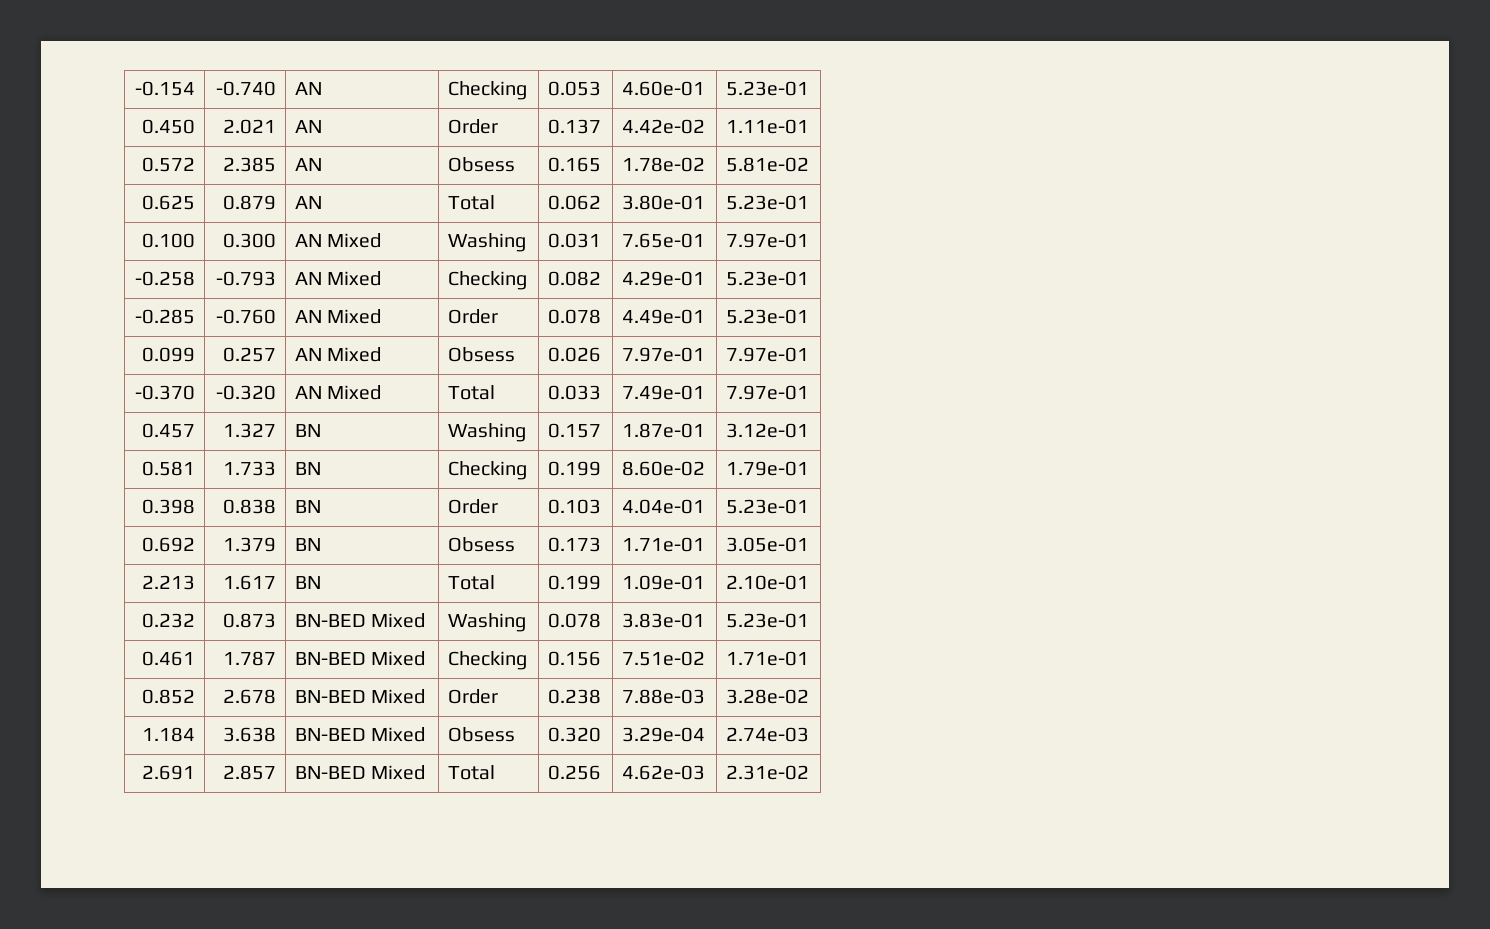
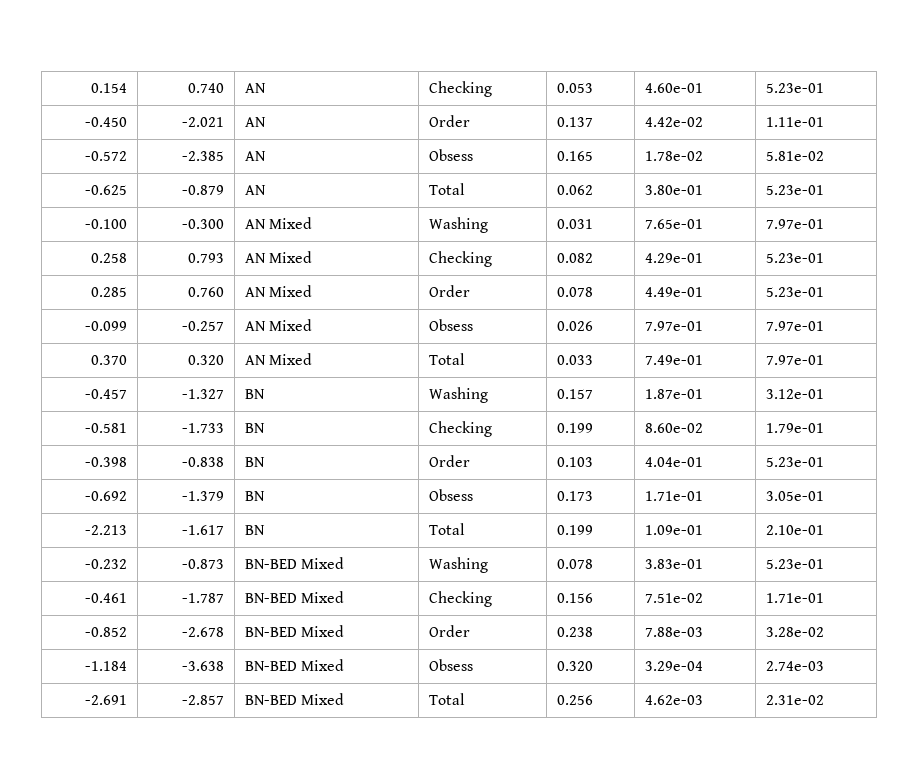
- -0.154 | -0.740 | AN | Checking | 0.053 | 4.60e-01 | 5.23e-01
+ 0.154 | 0.740 | AN | Checking | 0.053 | 4.60e-01 | 5.23e-01
- 0.450 | 2.021 | AN | Order | 0.137 | 4.42e-02 | 1.11e-01
+ -0.450 | -2.021 | AN | Order | 0.137 | 4.42e-02 | 1.11e-01
- 0.572 | 2.385 | AN | Obsess | 0.165 | 1.78e-02 | 5.81e-02
+ -0.572 | -2.385 | AN | Obsess | 0.165 | 1.78e-02 | 5.81e-02
- 0.625 | 0.879 | AN | Total | 0.062 | 3.80e-01 | 5.23e-01
+ -0.625 | -0.879 | AN | Total | 0.062 | 3.80e-01 | 5.23e-01
- 0.100 | 0.300 | AN Mixed | Washing | 0.031 | 7.65e-01 | 7.97e-01
+ -0.100 | -0.300 | AN Mixed | Washing | 0.031 | 7.65e-01 | 7.97e-01
- -0.258 | -0.793 | AN Mixed | Checking | 0.082 | 4.29e-01 | 5.23e-01
+ 0.258 | 0.793 | AN Mixed | Checking | 0.082 | 4.29e-01 | 5.23e-01
- -0.285 | -0.760 | AN Mixed | Order | 0.078 | 4.49e-01 | 5.23e-01
+ 0.285 | 0.760 | AN Mixed | Order | 0.078 | 4.49e-01 | 5.23e-01
- 0.099 | 0.257 | AN Mixed | Obsess | 0.026 | 7.97e-01 | 7.97e-01
+ -0.099 | -0.257 | AN Mixed | Obsess | 0.026 | 7.97e-01 | 7.97e-01
- -0.370 | -0.320 | AN Mixed | Total | 0.033 | 7.49e-01 | 7.97e-01
+ 0.370 | 0.320 | AN Mixed | Total | 0.033 | 7.49e-01 | 7.97e-01
- 0.457 | 1.327 | BN | Washing | 0.157 | 1.87e-01 | 3.12e-01
+ -0.457 | -1.327 | BN | Washing | 0.157 | 1.87e-01 | 3.12e-01
- 0.581 | 1.733 | BN | Checking | 0.199 | 8.60e-02 | 1.79e-01
+ -0.581 | -1.733 | BN | Checking | 0.199 | 8.60e-02 | 1.79e-01
- 0.398 | 0.838 | BN | Order | 0.103 | 4.04e-01 | 5.23e-01
+ -0.398 | -0.838 | BN | Order | 0.103 | 4.04e-01 | 5.23e-01
- 0.692 | 1.379 | BN | Obsess | 0.173 | 1.71e-01 | 3.05e-01
+ -0.692 | -1.379 | BN | Obsess | 0.173 | 1.71e-01 | 3.05e-01
- 2.213 | 1.617 | BN | Total | 0.199 | 1.09e-01 | 2.10e-01
+ -2.213 | -1.617 | BN | Total | 0.199 | 1.09e-01 | 2.10e-01
- 0.232 | 0.873 | BN-BED Mixed | Washing | 0.078 | 3.83e-01 | 5.23e-01
+ -0.232 | -0.873 | BN-BED Mixed | Washing | 0.078 | 3.83e-01 | 5.23e-01
- 0.461 | 1.787 | BN-BED Mixed | Checking | 0.156 | 7.51e-02 | 1.71e-01
+ -0.461 | -1.787 | BN-BED Mixed | Checking | 0.156 | 7.51e-02 | 1.71e-01
- 0.852 | 2.678 | BN-BED Mixed | Order | 0.238 | 7.88e-03 | 3.28e-02
+ -0.852 | -2.678 | BN-BED Mixed | Order | 0.238 | 7.88e-03 | 3.28e-02
- 1.184 | 3.638 | BN-BED Mixed | Obsess | 0.320 | 3.29e-04 | 2.74e-03
+ -1.184 | -3.638 | BN-BED Mixed | Obsess | 0.320 | 3.29e-04 | 2.74e-03
- 2.691 | 2.857 | BN-BED Mixed | Total | 0.256 | 4.62e-03 | 2.31e-02
+ -2.691 | -2.857 | BN-BED Mixed | Total | 0.256 | 4.62e-03 | 2.31e-02

